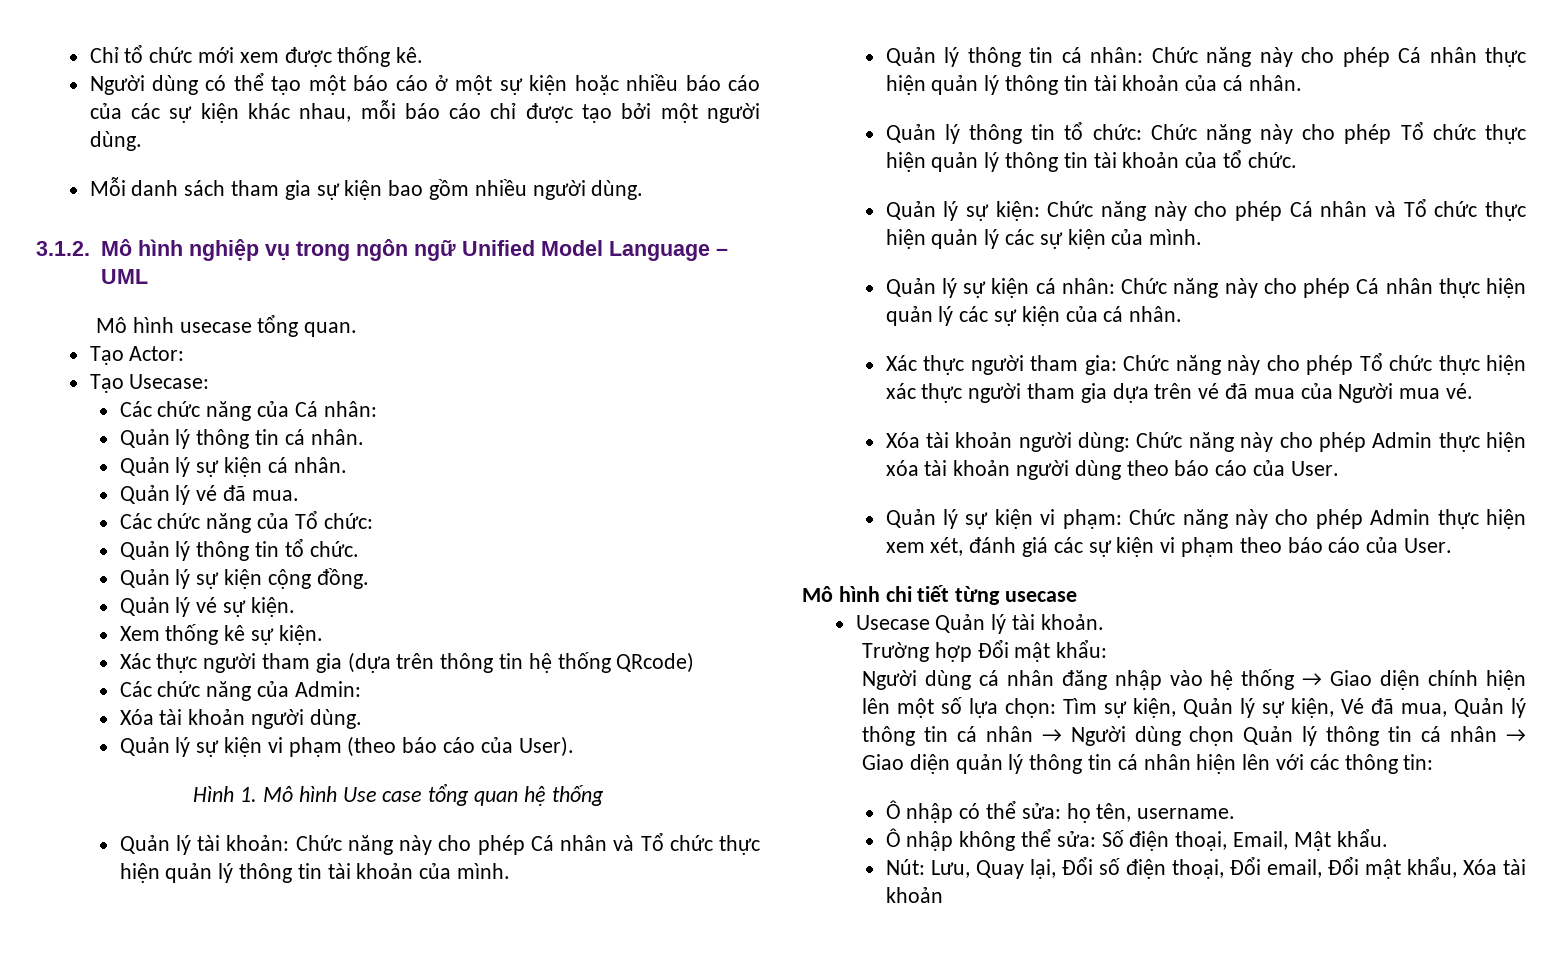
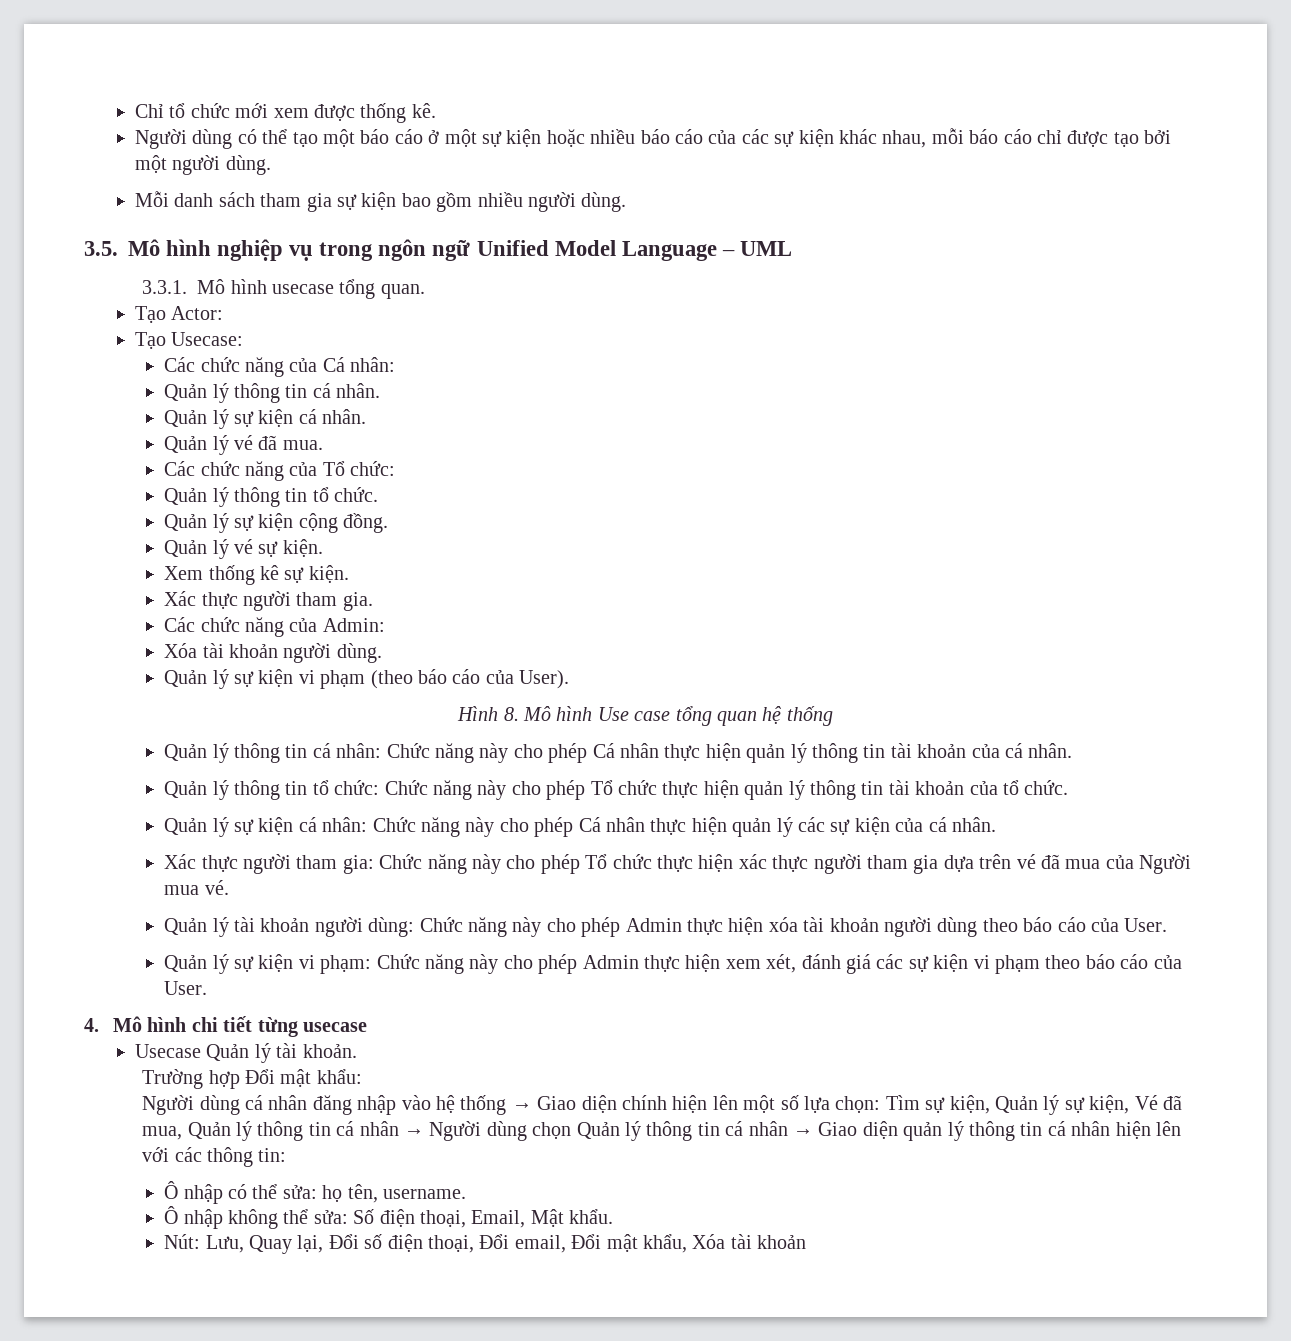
- 3.1.2. Mô hình nghiệp vụ trong ngôn ngữ Unified Model Language – UML
+ 3.5. Mô hình nghiệp vụ trong ngôn ngữ Unified Model Language – UML
- Mô hình usecase tổng quan.
+ 3.3.1. Mô hình usecase tổng quan.
- Xác thực người tham gia (dựa trên thông tin hệ thống QRcode)
+ Xác thực người tham gia.
- Hình 1. Mô hình Use case tổng quan hệ thống
+ Hình 8. Mô hình Use case tổng quan hệ thống
- Quản lý tài khoản: Chức năng này cho phép Cá nhân và Tổ chức thực hiện quản lý thông tin tài khoản của mình.
- Quản lý sự kiện: Chức năng này cho phép Cá nhân và Tổ chức thực hiện quản lý các sự kiện của mình.
- Xóa tài khoản người dùng: Chức năng này cho phép Admin thực hiện xóa tài khoản người dùng theo báo cáo của User.
+ Quản lý tài khoản người dùng: Chức năng này cho phép Admin thực hiện xóa tài khoản người dùng theo báo cáo của User.
- Mô hình chi tiết từng usecase
+ 4. Mô hình chi tiết từng usecase

